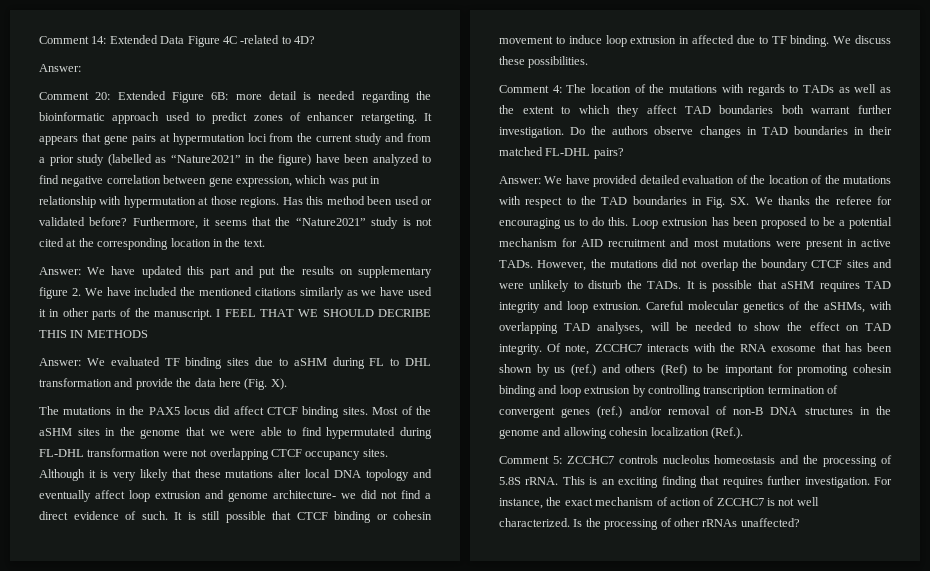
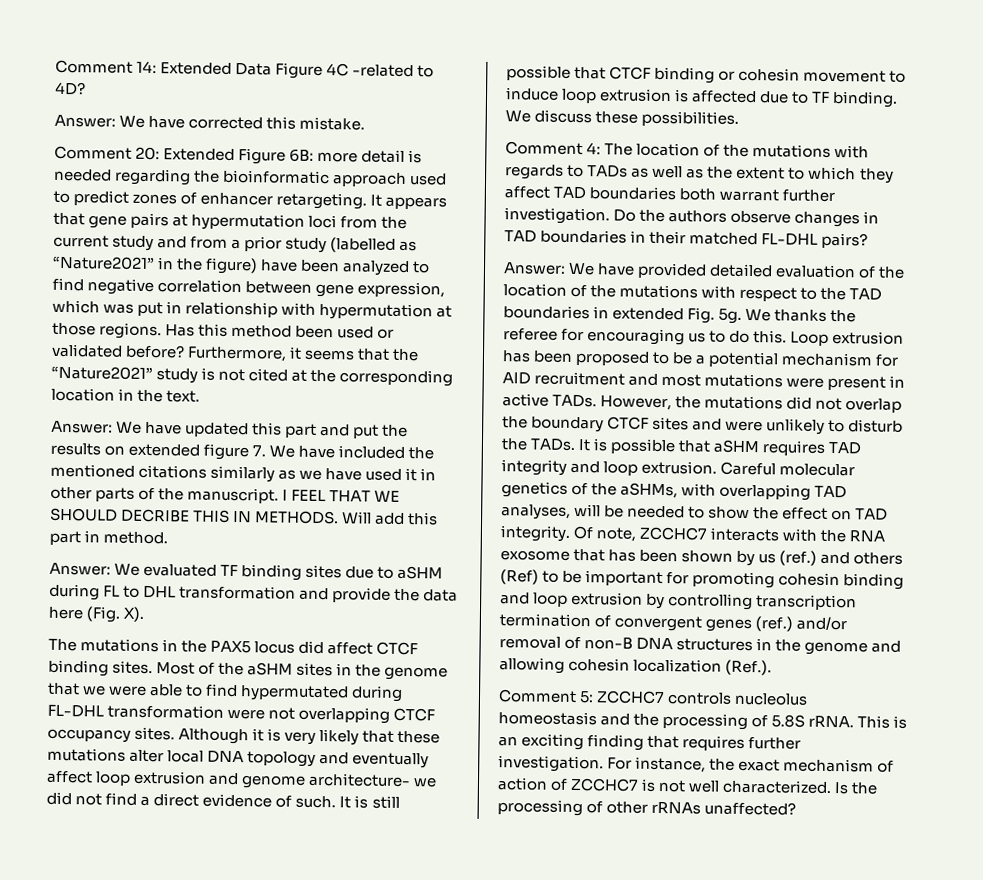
  Comment 14: Extended Data Figure 4C -related to 4D?
- Answer:
+ Answer: We have corrected this mistake.
- Answer: We have updated this part and put the results on supplementary figure 2. We have included the mentioned citations similarly as we have used it in other parts of the manuscript.
+ Answer: We have updated this part and put the results on extended figure 7. We have included the mentioned citations similarly as we have used it in other parts of the manuscript.
- I FEEL THAT WE SHOULD DECRIBE THIS IN METHODS
+ I FEEL THAT WE SHOULD DECRIBE THIS IN METHODS. Will add this part in method.
- It is still possible that CTCF binding or cohesin movement to induce loop extrusion in affected due to TF binding.
+ It is still possible that CTCF binding or cohesin movement to induce loop extrusion is affected due to TF binding.
- Answer: We have provided detailed evaluation of the location of the mutations with respect to the TAD boundaries in Fig. SX. We thanks the referee for encouraging us to do this.
+ Answer: We have provided detailed evaluation of the location of the mutations with respect to the TAD boundaries in extended Fig. 5g. We thanks the referee for encouraging us to do this.

